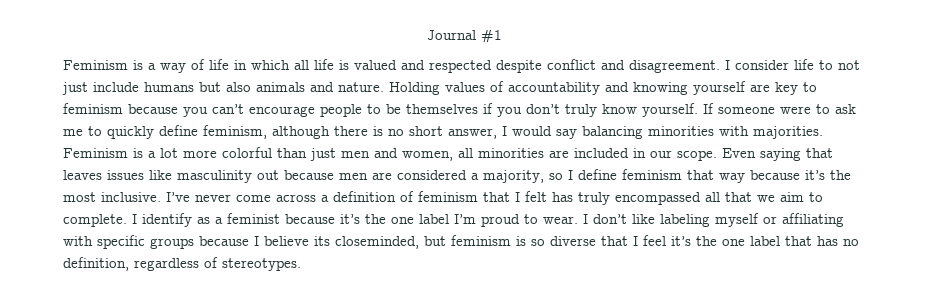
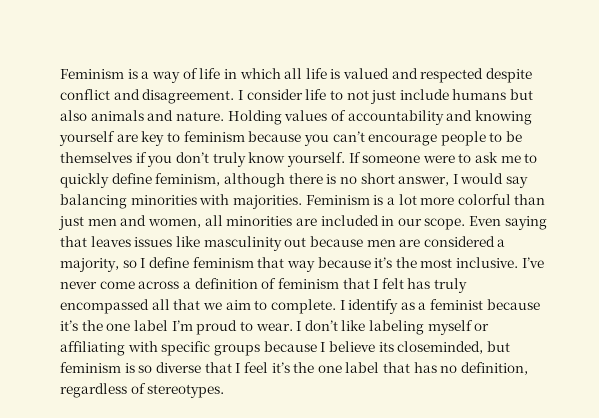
- Journal #1

